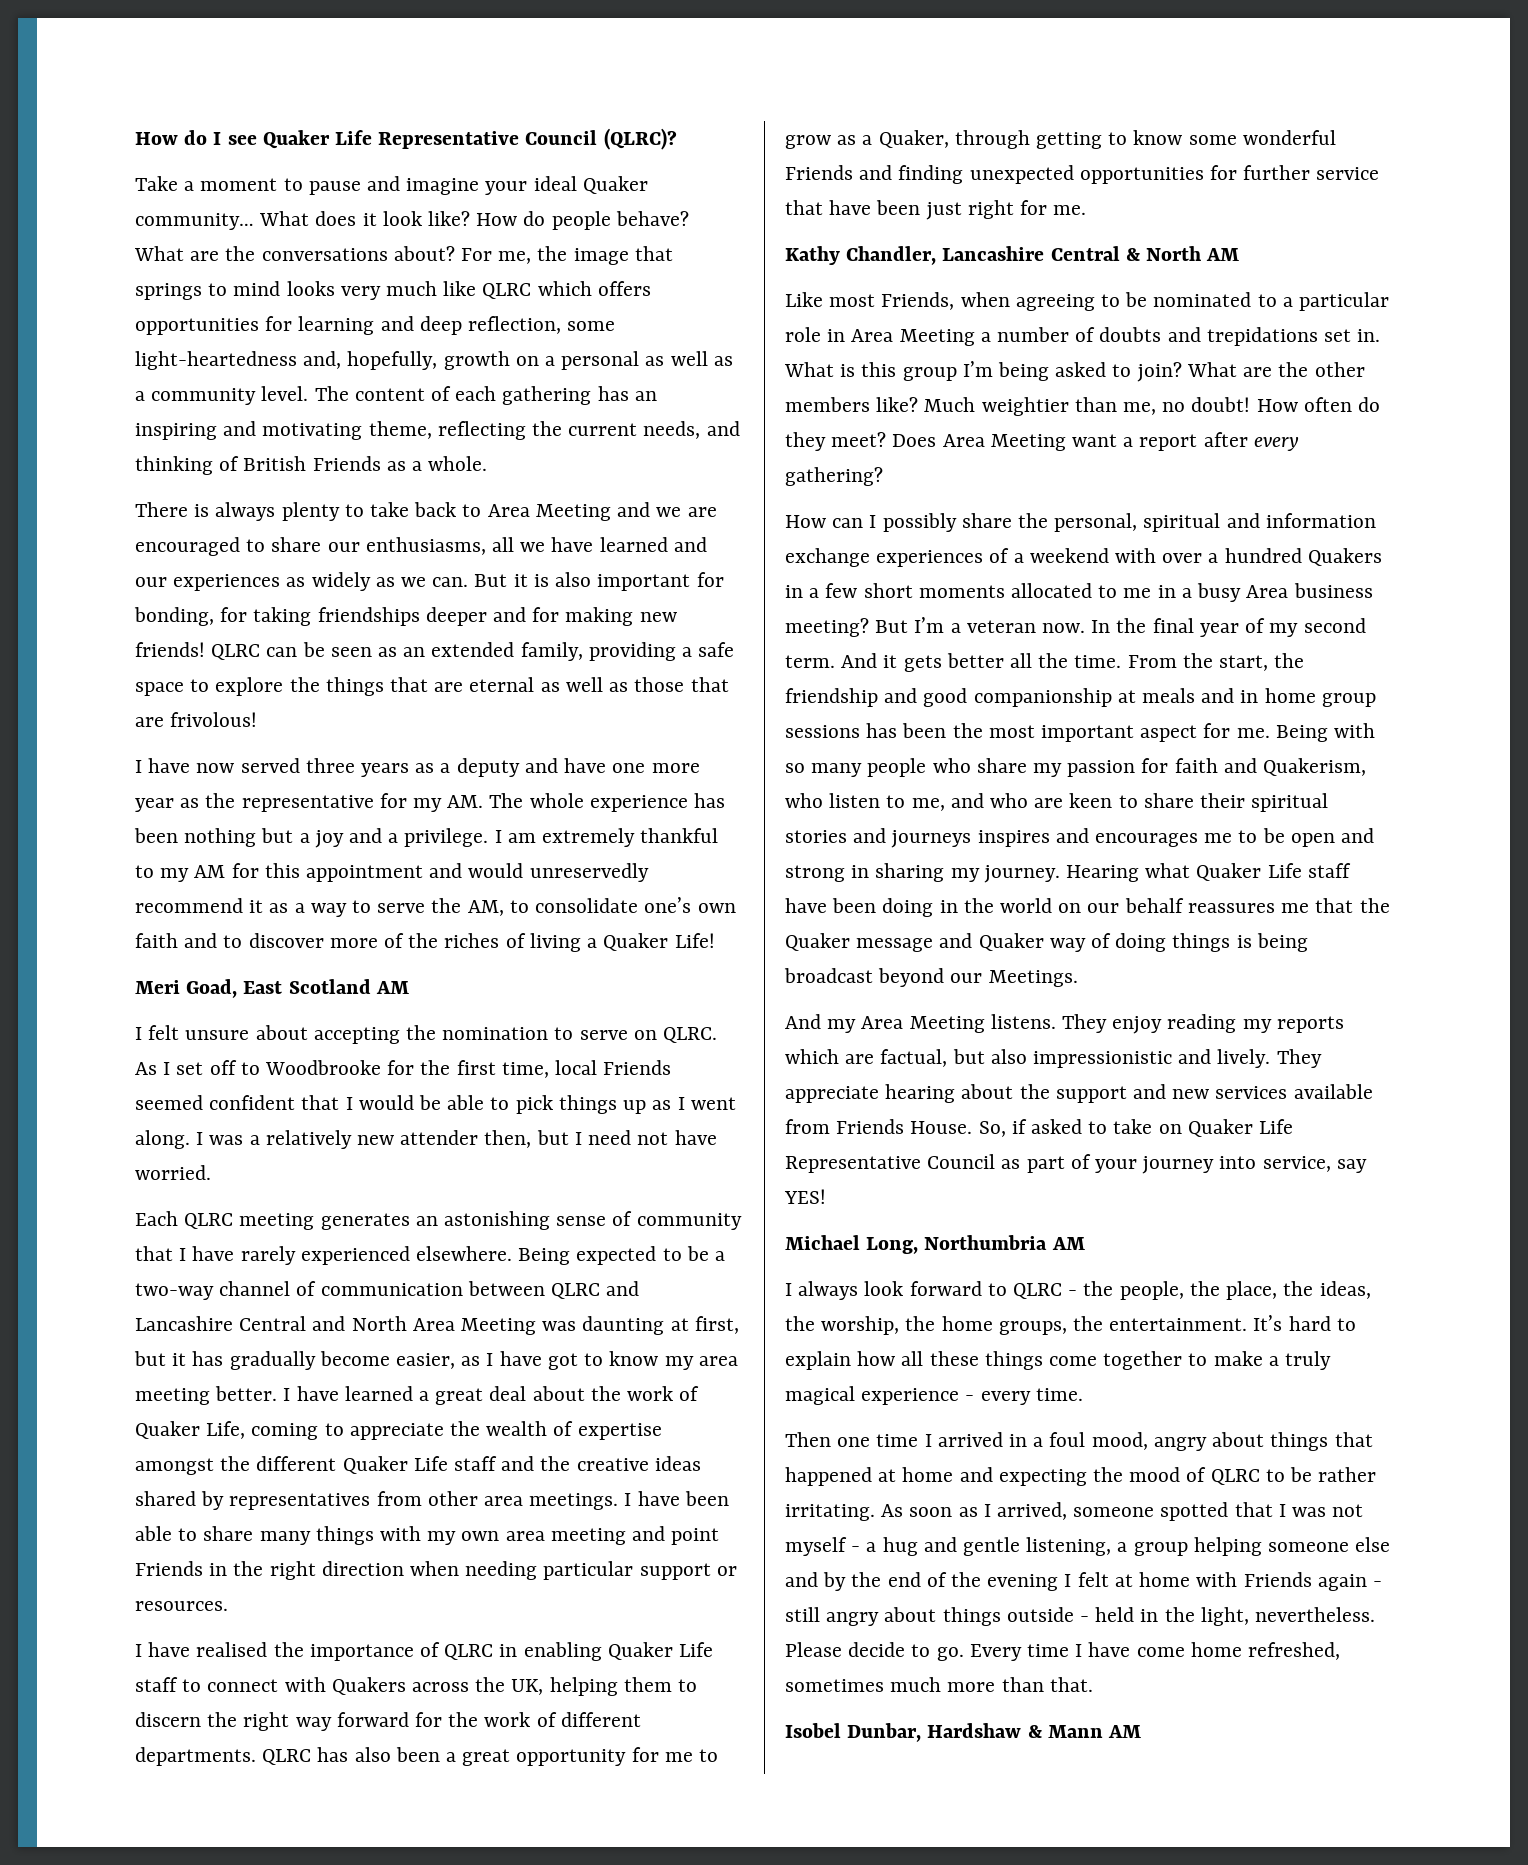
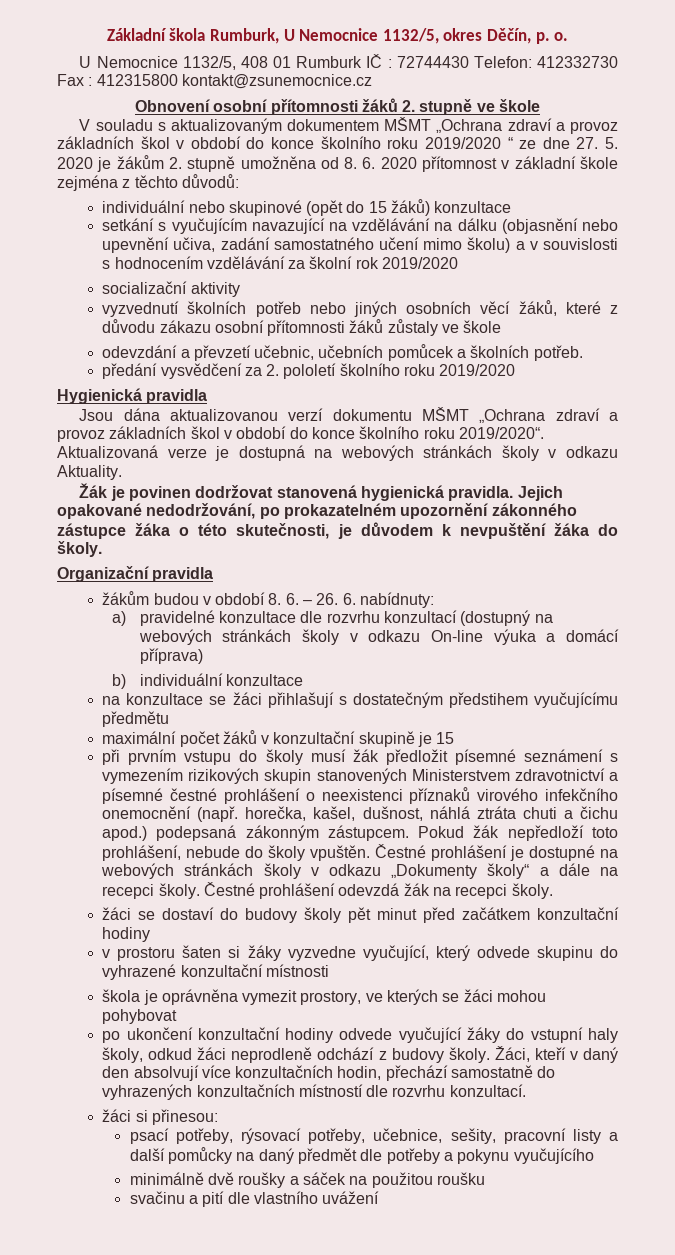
- How do I see Quaker Life Representative Council (QLRC)?
- Take a moment to pause and imagine your ideal Quaker community… What does it look like? How do people behave? What are the conversations about? For me, the image that springs to mind looks very much like QLRC which offers opportunities for learning and deep reflection, some light-heartedness and, hopefully, growth on a personal as well as a community level. The content of each gathering has an inspiring and motivating theme, reflecting the current needs, and thinking of British Friends as a whole.
- There is always plenty to take back to Area Meeting and we are encouraged to share our enthusiasms, all we have learned and our experiences as widely as we can. But it is also important for bonding, for taking friendships deeper and for making new friends! QLRC can be seen as an extended family, providing a safe space to explore the things that are eternal as well as those that are frivolous!
- I have now served three years as a deputy and have one more year as the representative for my AM. The whole experience has been nothing but a joy and a privilege. I am extremely thankful to my AM for this appointment and would unreservedly recommend it as a way to serve the AM, to consolidate one’s own faith and to discover more of the riches of living a Quaker Life!
- Meri Goad, East Scotland AM
- I felt unsure about accepting the nomination to serve on QLRC. As I set off to Woodbrooke for the first time, local Friends seemed confident that I would be able to pick things up as I went along. I was a relatively new attender then, but I need not have worried.
- Each QLRC meeting generates an astonishing sense of community that I have rarely experienced elsewhere. Being expected to be a two-way channel of communication between QLRC and Lancashire Central and North Area Meeting was daunting at first, but it has gradually become easier, as I have got to know my area meeting better. I have learned a great deal about the work of Quaker Life, coming to appreciate the wealth of expertise amongst the different Quaker Life staff and the creative ideas shared by representatives from other area meetings. I have been able to share many things with my own area meeting and point Friends in the right direction when needing particular support or resources.
- I have realised the importance of QLRC in enabling Quaker Life staff to connect with Quakers across the UK, helping them to discern the right way forward for the work of different departments. QLRC has also been a great opportunity for me to grow as a Quaker, through getting to know some wonderful Friends and finding unexpected opportunities for further service that have been just right for me.
- Kathy Chandler, Lancashire Central & North AM
- Like most Friends, when agreeing to be nominated to a particular role in Area Meeting a number of doubts and trepidations set in. What is this group I’m being asked to join? What are the other members like? Much weightier than me, no doubt! How often do they meet? Does Area Meeting want a report after every gathering?
- How can I possibly share the personal, spiritual and information exchange experiences of a weekend with over a hundred Quakers in a few short moments allocated to me in a busy Area business meeting? But I’m a veteran now. In the final year of my second term. And it gets better all the time. From the start, the friendship and good companionship at meals and in home group sessions has been the most important aspect for me. Being with so many people who share my passion for faith and Quakerism, who listen to me, and who are keen to share their spiritual stories and journeys inspires and encourages me to be open and strong in sharing my journey. Hearing what Quaker Life staff have been doing in the world on our behalf reassures me that the Quaker message and Quaker way of doing things is being broadcast beyond our Meetings.
- And my Area Meeting listens. They enjoy reading my reports which are factual, but also impressionistic and lively. They appreciate hearing about the support and new services available from Friends House. So, if asked to take on Quaker Life Representative Council as part of your journey into service, say YES!
- Michael Long, Northumbria AM
- I always look forward to QLRC - the people, the place, the ideas, the worship, the home groups, the entertainment. It’s hard to explain how all these things come together to make a truly magical experience - every time.
- Then one time I arrived in a foul mood, angry about things that happened at home and expecting the mood of QLRC to be rather irritating. As soon as I arrived, someone spotted that I was not myself - a hug and gentle listening, a group helping someone else and by the end of the evening I felt at home with Friends again - still angry about things outside - held in the light, nevertheless. Please decide to go. Every time I have come home refreshed, sometimes much more than that.
- Isobel Dunbar, Hardshaw & Mann AM
+ Základní škola Rumburk, U Nemocnice 1132/5, okres Děčín, p. o.
+ U Nemocnice 1132/5, 408 01 Rumburk IČ : 72744430 Telefon: 412332730 Fax : 412315800 kontakt@zsunemocnice.cz
+ Obnovení osobní přítomnosti žáků 2. stupně ve škole
+ V souladu s aktualizovaným dokumentem MŠMT „Ochrana zdraví a provoz základních škol v období do konce školního roku 2019/2020 “ ze dne 27. 5. 2020 je žákům 2. stupně umožněna od 8. 6. 2020 přítomnost v základní škole zejména z těchto důvodů:
+ individuální nebo skupinové (opět do 15 žáků) konzultace
+ setkání s vyučujícím navazující na vzdělávání na dálku (objasnění nebo upevnění učiva, zadání samostatného učení mimo školu) a v souvislosti s hodnocením vzdělávání za školní rok 2019/2020
+ socializační aktivity
+ vyzvednutí školních potřeb nebo jiných osobních věcí žáků, které z důvodu zákazu osobní přítomnosti žáků zůstaly ve škole
+ odevzdání a převzetí učebnic, učebních pomůcek a školních potřeb.
+ předání vysvědčení za 2. pololetí školního roku 2019/2020
+ Hygienická pravidla
+ Jsou dána aktualizovanou verzí dokumentu MŠMT „Ochrana zdraví a provoz základních škol v období do konce školního roku 2019/2020“. Aktualizovaná verze je dostupná na webových stránkách školy v odkazu Aktuality.
+ Žák je povinen dodržovat stanovená hygienická pravidla. Jejich opakované nedodržování, po prokazatelném upozornění zákonného zástupce žáka o této skutečnosti, je důvodem k nevpuštění žáka do školy.
+ Organizační pravidla
+ žákům budou v období 8. 6. – 26. 6. nabídnuty:
+ a) pravidelné konzultace dle rozvrhu konzultací (dostupný na webových stránkách školy v odkazu On-line výuka a domácí příprava)
+ b) individuální konzultace
+ na konzultace se žáci přihlašují s dostatečným předstihem vyučujícímu předmětu
+ maximální počet žáků v konzultační skupině je 15
+ při prvním vstupu do školy musí žák předložit písemné seznámení s vymezením rizikových skupin stanovených Ministerstvem zdravotnictví a písemné čestné prohlášení o neexistenci příznaků virového infekčního onemocnění (např. horečka, kašel, dušnost, náhlá ztráta chuti a čichu apod.) podepsaná zákonným zástupcem. Pokud žák nepředloží toto prohlášení, nebude do školy vpuštěn. Čestné prohlášení je dostupné na webových stránkách školy v odkazu „Dokumenty školy“ a dále na recepci školy. Čestné prohlášení odevzdá žák na recepci školy.
+ žáci se dostaví do budovy školy pět minut před začátkem konzultační hodiny
+ v prostoru šaten si žáky vyzvedne vyučující, který odvede skupinu do vyhrazené konzultační místnosti
+ škola je oprávněna vymezit prostory, ve kterých se žáci mohou pohybovat
+ po ukončení konzultační hodiny odvede vyučující žáky do vstupní haly školy, odkud žáci neprodleně odchází z budovy školy. Žáci, kteří v daný den absolvují více konzultačních hodin, přechází samostatně do vyhrazených konzultačních místností dle rozvrhu konzultací.
+ žáci si přinesou:
+ psací potřeby, rýsovací potřeby, učebnice, sešity, pracovní listy a další pomůcky na daný předmět dle potřeby a pokynu vyučujícího
+ minimálně dvě roušky a sáček na použitou roušku
+ svačinu a pití dle vlastního uvážení

